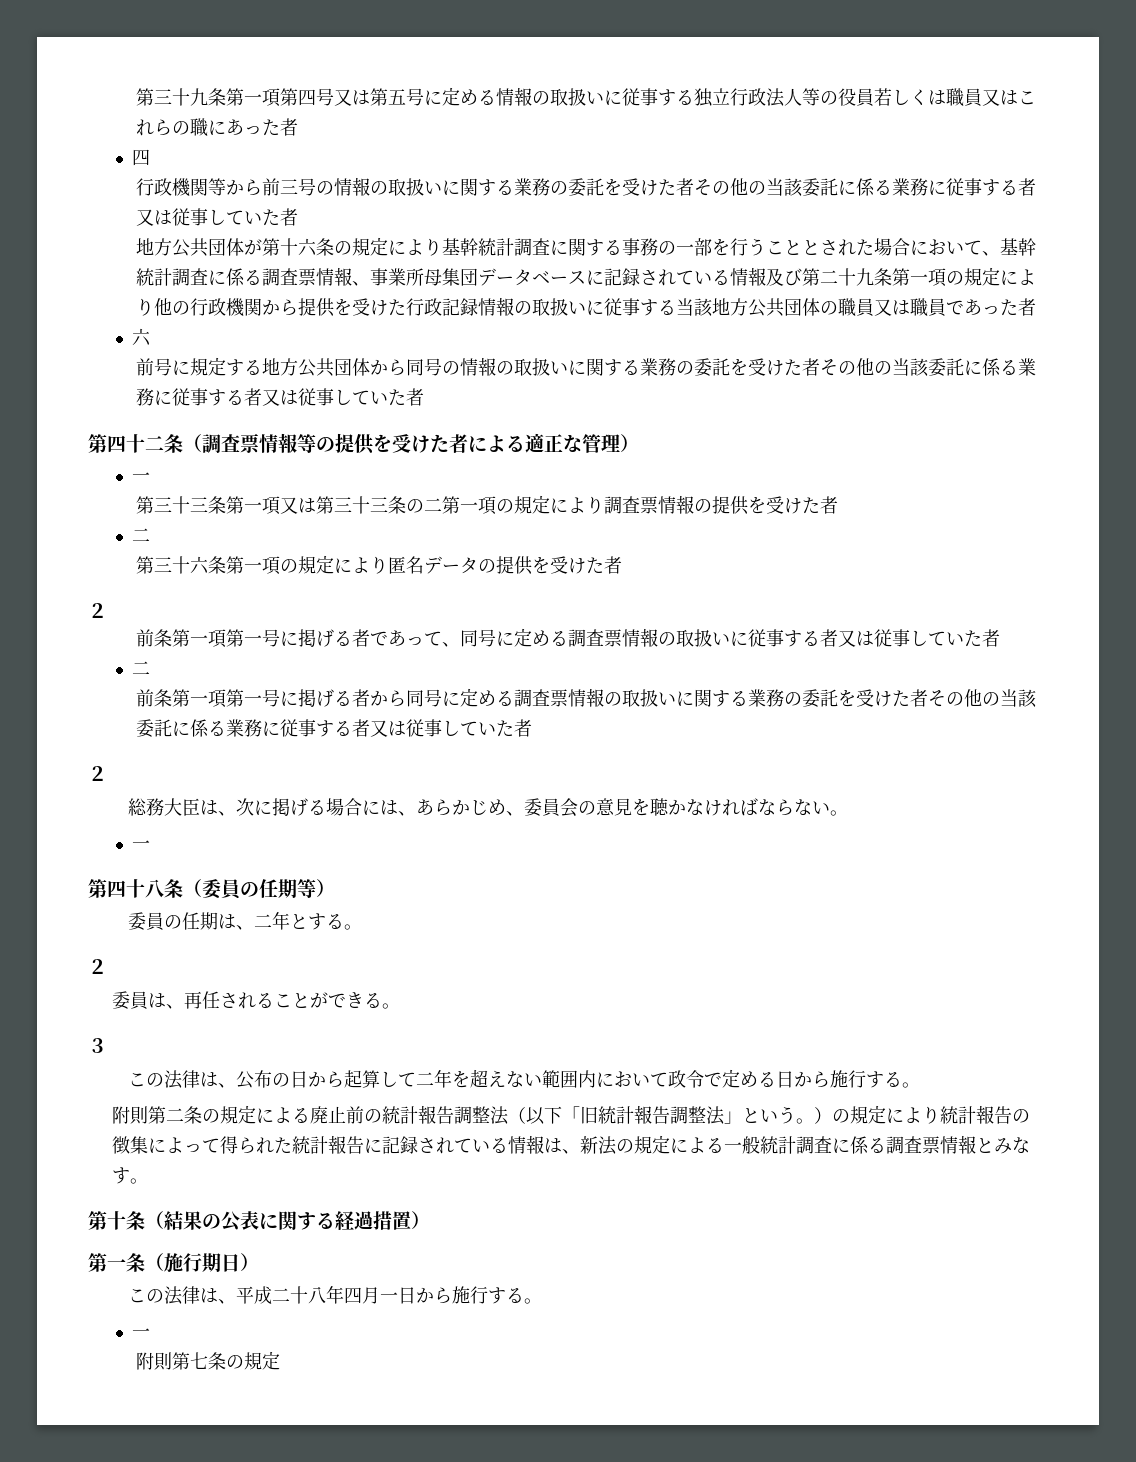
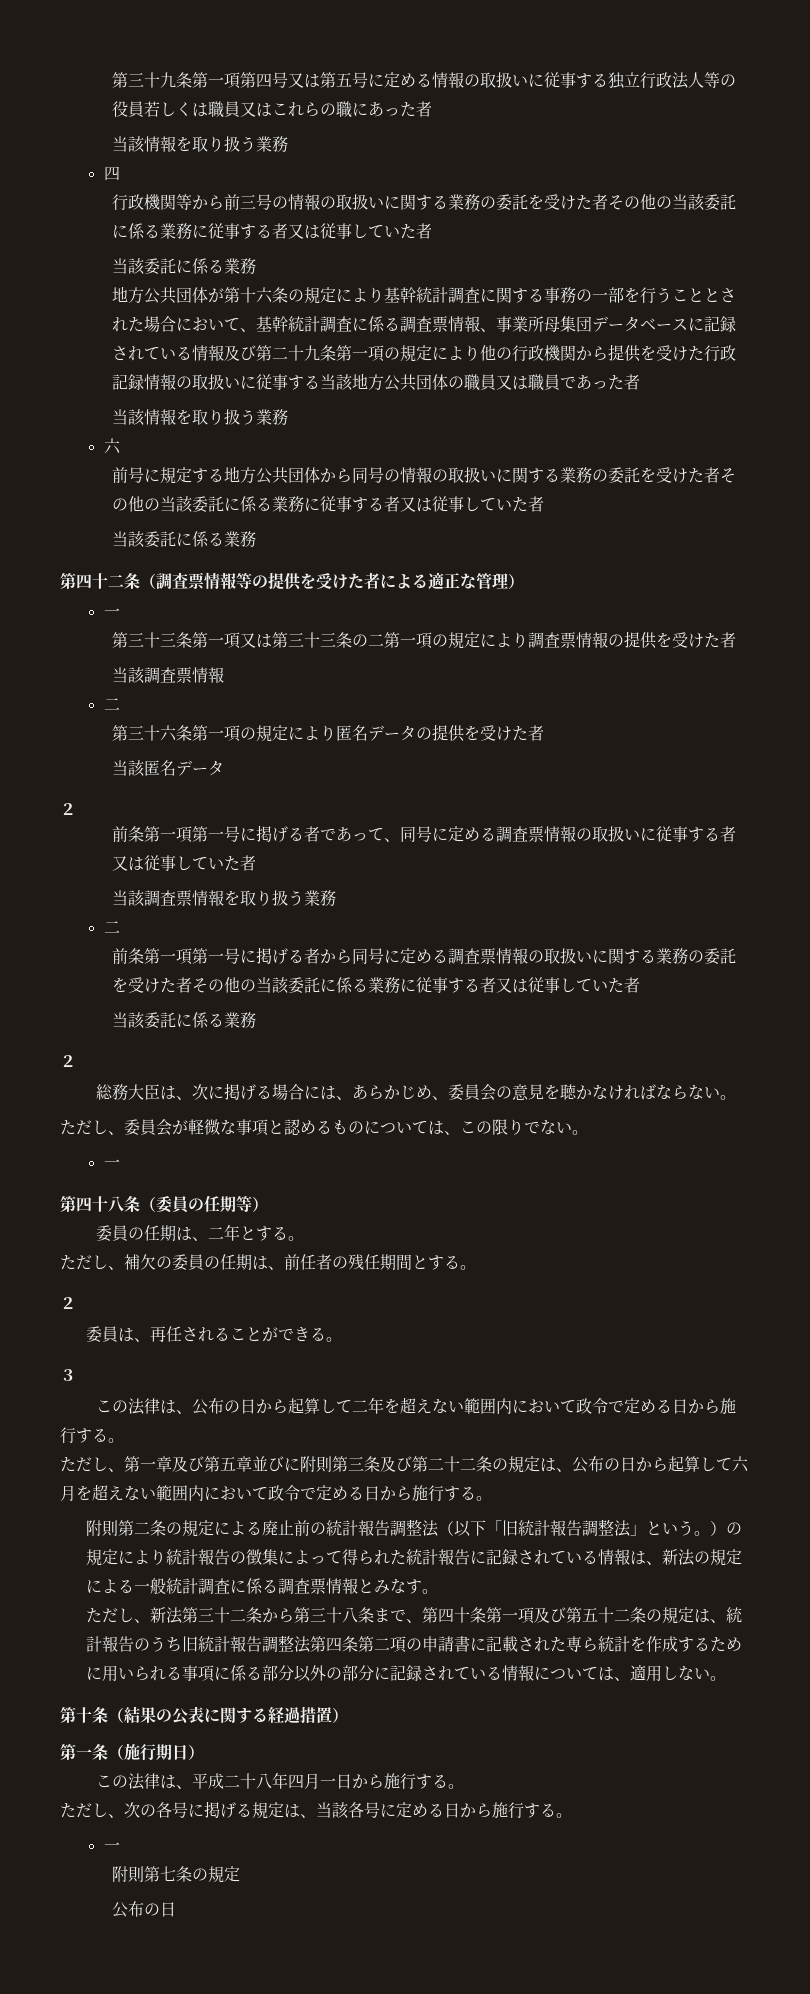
  第三十九条第一項第四号又は第五号に定める情報の取扱いに従事する独立行政法人等の役員若しくは職員又はこれらの職にあった者
+ 当該情報を取り扱う業務
  行政機関等から前三号の情報の取扱いに関する業務の委託を受けた者その他の当該委託に係る業務に従事する者又は従事していた者
+ 当該委託に係る業務
  地方公共団体が第十六条の規定により基幹統計調査に関する事務の一部を行うこととされた場合において、基幹統計調査に係る調査票情報、事業所母集団データベースに記録されている情報及び第二十九条第一項の規定により他の行政機関から提供を受けた行政記録情報の取扱いに従事する当該地方公共団体の職員又は職員であった者
+ 当該情報を取り扱う業務
  前号に規定する地方公共団体から同号の情報の取扱いに関する業務の委託を受けた者その他の当該委託に係る業務に従事する者又は従事していた者
+ 当該委託に係る業務
  第三十三条第一項又は第三十三条の二第一項の規定により調査票情報の提供を受けた者
+ 当該調査票情報
+ 当該匿名データ
+ 当該調査票情報を取り扱う業務
  前条第一項第一号に掲げる者から同号に定める調査票情報の取扱いに関する業務の委託を受けた者その他の当該委託に係る業務に従事する者又は従事していた者
+ 当該委託に係る業務
+ ただし、委員会が軽微な事項と認めるものについては、この限りでない。
+ ただし、補欠の委員の任期は、前任者の残任期間とする。
+ ただし、第一章及び第五章並びに附則第三条及び第二十二条の規定は、公布の日から起算して六月を超えない範囲内において政令で定める日から施行する。
+ ただし、新法第三十二条から第三十八条まで、第四十条第一項及び第五十二条の規定は、統計報告のうち旧統計報告調整法第四条第二項の申請書に記載された専ら統計を作成するために用いられる事項に係る部分以外の部分に記録されている情報については、適用しない。
+ ただし、次の各号に掲げる規定は、当該各号に定める日から施行する。
  附則第七条の規定
+ 公布の日

